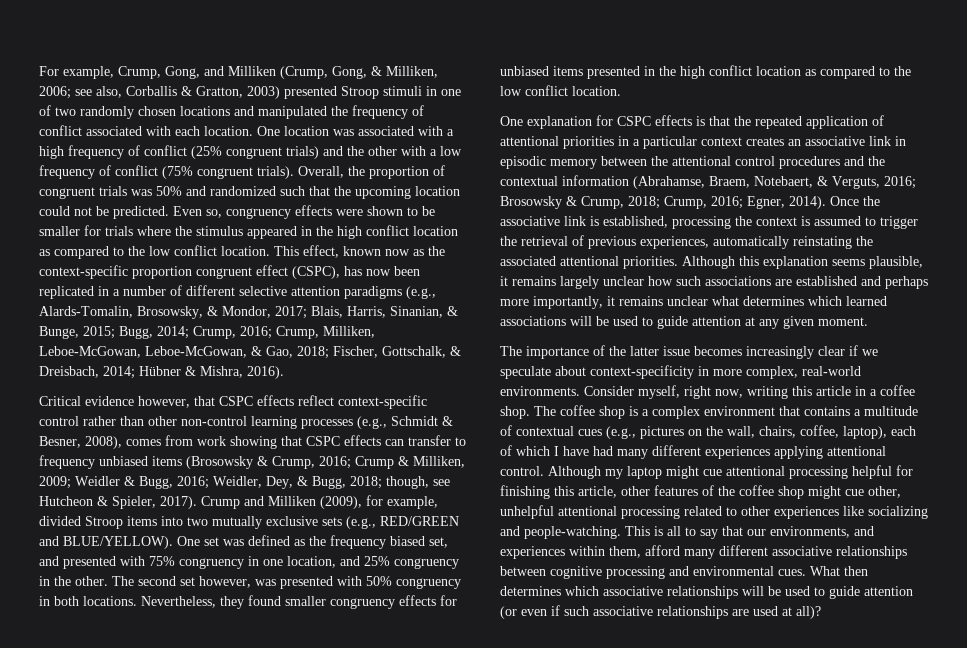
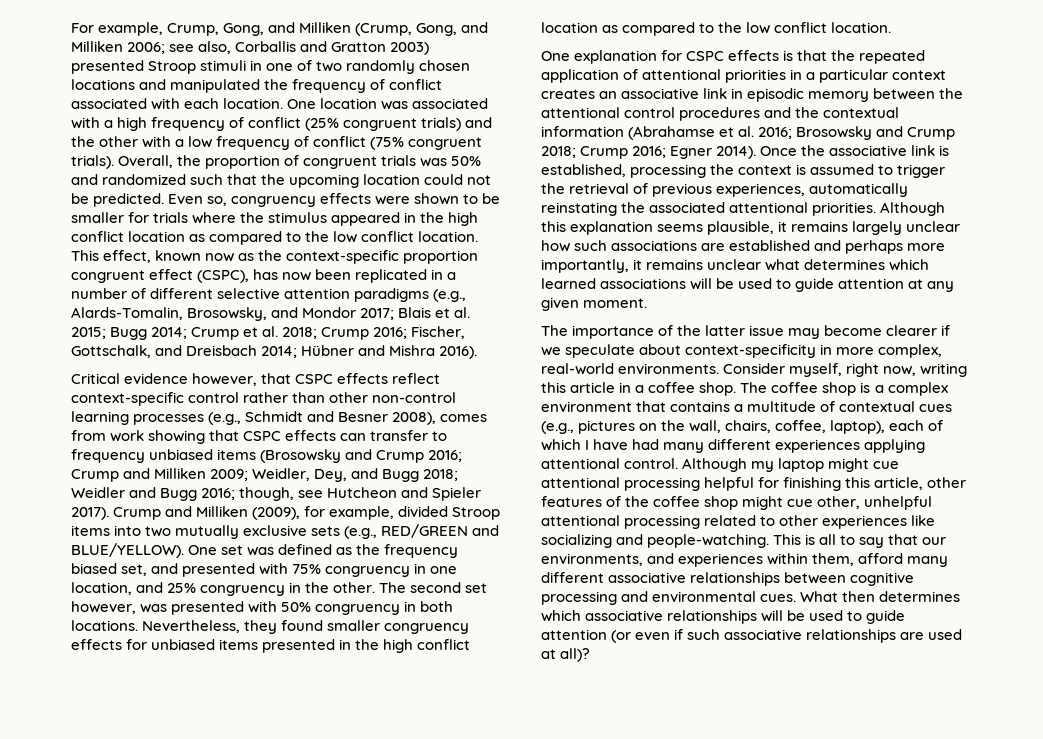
- For example, Crump, Gong, and Milliken (Crump, Gong, & Milliken, 2006; see also, Corballis & Gratton, 2003) presented Stroop stimuli in one of two randomly chosen locations and manipulated the frequency of conflict associated with each location.
+ For example, Crump, Gong, and Milliken (Crump, Gong, and Milliken 2006; see also, Corballis and Gratton 2003) presented Stroop stimuli in one of two randomly chosen locations and manipulated the frequency of conflict associated with each location.
- This effect, known now as the context-specific proportion congruent effect (CSPC), has now been replicated in a number of different selective attention paradigms (e.g., Alards-Tomalin, Brosowsky, & Mondor, 2017; Blais, Harris, Sinanian, & Bunge, 2015; Bugg, 2014; Crump, 2016; Crump, Milliken, Leboe-McGowan, Leboe-McGowan, & Gao, 2018; Fischer, Gottschalk, & Dreisbach, 2014; Hübner & Mishra, 2016).
+ This effect, known now as the context-specific proportion congruent effect (CSPC), has now been replicated in a number of different selective attention paradigms (e.g., Alards-Tomalin, Brosowsky, and Mondor 2017; Blais et al. 2015; Bugg 2014; Crump et al. 2018; Crump 2016; Fischer, Gottschalk, and Dreisbach 2014; Hübner and Mishra 2016).
- Critical evidence however, that CSPC effects reflect context-specific control rather than other non-control learning processes (e.g., Schmidt & Besner, 2008), comes from work showing that CSPC effects can transfer to frequency unbiased items (Brosowsky & Crump, 2016; Crump & Milliken, 2009; Weidler & Bugg, 2016; Weidler, Dey, & Bugg, 2018; though, see Hutcheon & Spieler, 2017).
+ Critical evidence however, that CSPC effects reflect context-specific control rather than other non-control learning processes (e.g., Schmidt and Besner 2008), comes from work showing that CSPC effects can transfer to frequency unbiased items (Brosowsky and Crump 2016; Crump and Milliken 2009; Weidler, Dey, and Bugg 2018; Weidler and Bugg 2016; though, see Hutcheon and Spieler 2017).
- One explanation for CSPC effects is that the repeated application of attentional priorities in a particular context creates an associative link in episodic memory between the attentional control procedures and the contextual information (Abrahamse, Braem, Notebaert, & Verguts, 2016; Brosowsky & Crump, 2018; Crump, 2016; Egner, 2014).
+ One explanation for CSPC effects is that the repeated application of attentional priorities in a particular context creates an associative link in episodic memory between the attentional control procedures and the contextual information (Abrahamse et al. 2016; Brosowsky and Crump 2018; Crump 2016; Egner 2014).
- The importance of the latter issue becomes increasingly clear if we speculate about context-specificity in more complex, real-world environments.
+ The importance of the latter issue may become clearer if we speculate about context-specificity in more complex, real-world environments.

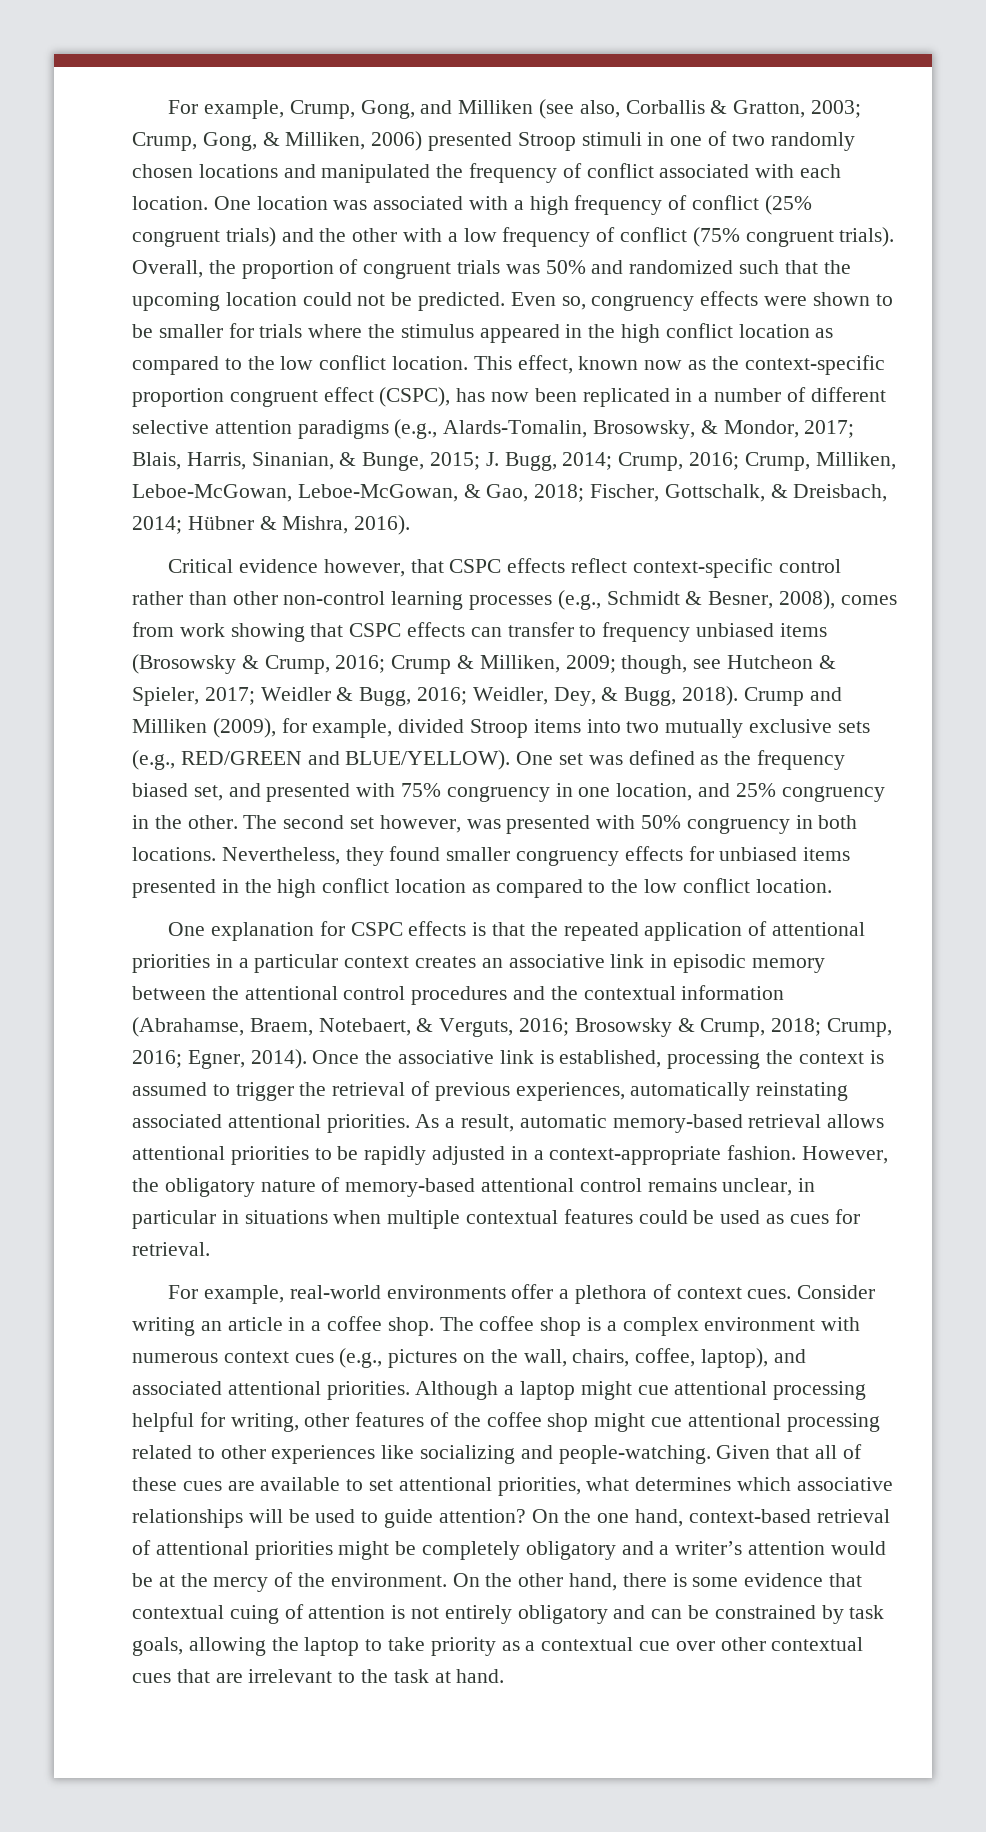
- For example, Crump, Gong, and Milliken (Crump, Gong, and Milliken 2006; see also, Corballis and Gratton 2003) presented Stroop stimuli in one of two randomly chosen locations and manipulated the frequency of conflict associated with each location.
+ For example, Crump, Gong, and Milliken (see also, Corballis & Gratton, 2003; Crump, Gong, & Milliken, 2006) presented Stroop stimuli in one of two randomly chosen locations and manipulated the frequency of conflict associated with each location.
- This effect, known now as the context-specific proportion congruent effect (CSPC), has now been replicated in a number of different selective attention paradigms (e.g., Alards-Tomalin, Brosowsky, and Mondor 2017; Blais et al. 2015; Bugg 2014; Crump et al. 2018; Crump 2016; Fischer, Gottschalk, and Dreisbach 2014; Hübner and Mishra 2016).
+ This effect, known now as the context-specific proportion congruent effect (CSPC), has now been replicated in a number of different selective attention paradigms (e.g., Alards-Tomalin, Brosowsky, & Mondor, 2017; Blais, Harris, Sinanian, & Bunge, 2015; J. Bugg, 2014; Crump, 2016; Crump, Milliken, Leboe-McGowan, Leboe-McGowan, & Gao, 2018; Fischer, Gottschalk, & Dreisbach, 2014; Hübner & Mishra, 2016).
- Critical evidence however, that CSPC effects reflect context-specific control rather than other non-control learning processes (e.g., Schmidt and Besner 2008), comes from work showing that CSPC effects can transfer to frequency unbiased items (Brosowsky and Crump 2016; Crump and Milliken 2009; Weidler, Dey, and Bugg 2018; Weidler and Bugg 2016; though, see Hutcheon and Spieler 2017).
+ Critical evidence however, that CSPC effects reflect context-specific control rather than other non-control learning processes (e.g., Schmidt & Besner, 2008), comes from work showing that CSPC effects can transfer to frequency unbiased items (Brosowsky & Crump, 2016; Crump & Milliken, 2009; though, see Hutcheon & Spieler, 2017; Weidler & Bugg, 2016; Weidler, Dey, & Bugg, 2018).
- One explanation for CSPC effects is that the repeated application of attentional priorities in a particular context creates an associative link in episodic memory between the attentional control procedures and the contextual information (Abrahamse et al. 2016; Brosowsky and Crump 2018; Crump 2016; Egner 2014).
+ One explanation for CSPC effects is that the repeated application of attentional priorities in a particular context creates an associative link in episodic memory between the attentional control procedures and the contextual information (Abrahamse, Braem, Notebaert, & Verguts, 2016; Brosowsky & Crump, 2018; Crump, 2016; Egner, 2014).
- Once the associative link is established, processing the context is assumed to trigger the retrieval of previous experiences, automatically reinstating the associated attentional priorities. Although this explanation seems plausible, it remains largely unclear how such associations are established and perhaps more importantly, it remains unclear what determines which learned associations will be used to guide attention at any given moment.
- The importance of the latter issue may become clearer if we speculate about context-specificity in more complex, real-world environments. Consider myself, right now, writing this article in a coffee shop.
+ Once the associative link is established, processing the context is assumed to trigger the retrieval of previous experiences, automatically reinstating associated attentional priorities. As a result, automatic memory-based retrieval allows attentional priorities to be rapidly adjusted in a context-appropriate fashion. However, the obligatory nature of memory-based attentional control remains unclear, in particular in situations when multiple contextual features could be used as cues for retrieval.
+ For example, real-world environments offer a plethora of context cues. Consider writing an article in a coffee shop.
- The coffee shop is a complex environment that contains a multitude of contextual cues (e.g., pictures on the wall, chairs, coffee, laptop), each of which I have had many different experiences applying attentional control. Although my laptop might cue attentional processing helpful for finishing this article, other features of the coffee shop might cue other, unhelpful attentional processing related to other experiences like socializing and people-watching.
+ The coffee shop is a complex environment with numerous context cues (e.g., pictures on the wall, chairs, coffee, laptop), and associated attentional priorities. Although a laptop might cue attentional processing helpful for writing, other features of the coffee shop might cue attentional processing related to other experiences like socializing and people-watching.
- This is all to say that our environments, and experiences within them, afford many different associative relationships between cognitive processing and environmental cues. What then determines which associative relationships will be used to guide attention (or even if such associative relationships are used at all)?
+ Given that all of these cues are available to set attentional priorities, what determines which associative relationships will be used to guide attention? On the one hand, context-based retrieval of attentional priorities might be completely obligatory and a writer’s attention would be at the mercy of the environment. On the other hand, there is some evidence that contextual cuing of attention is not entirely obligatory and can be constrained by task goals, allowing the laptop to take priority as a contextual cue over other contextual cues that are irrelevant to the task at hand.

